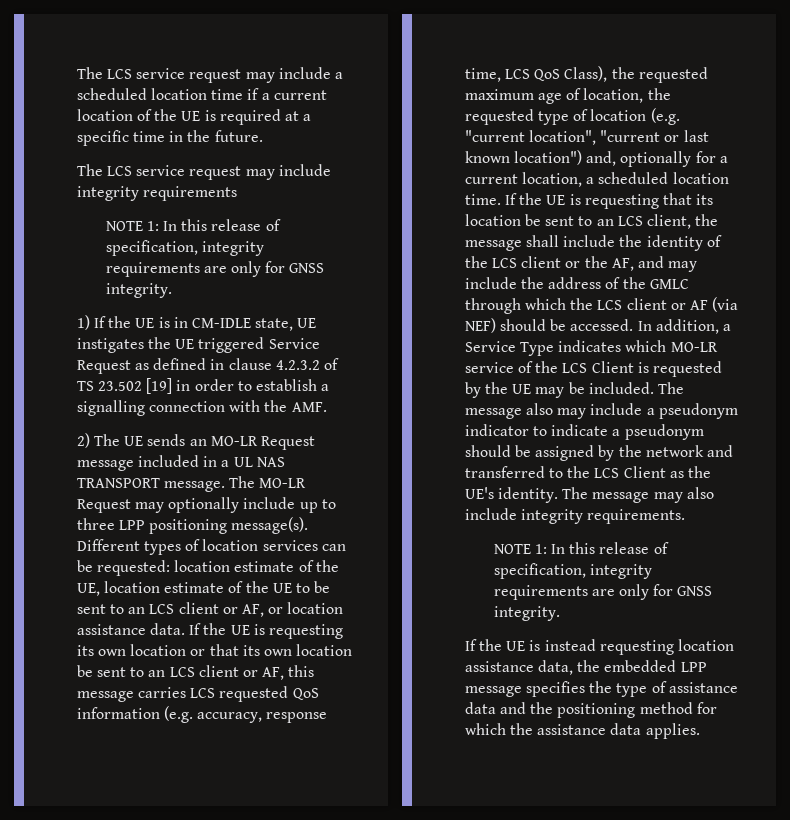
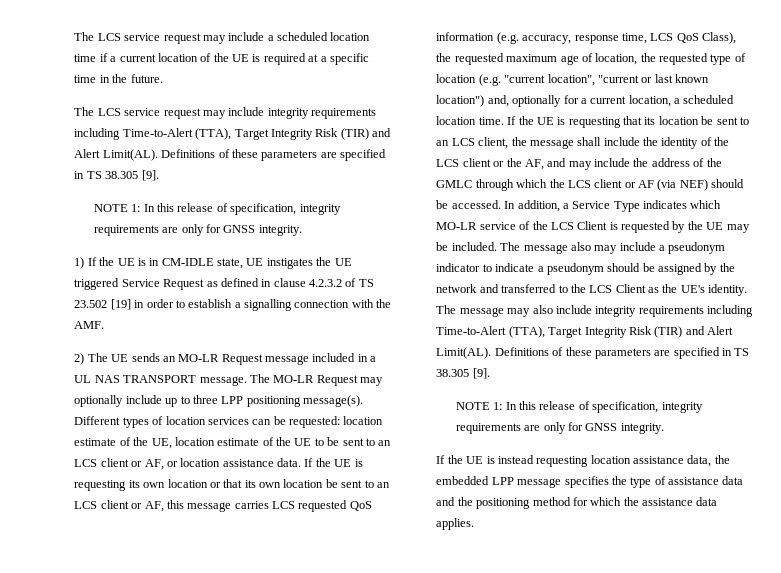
- The LCS service request may include integrity requirements
+ The LCS service request may include integrity requirements including Time-to-Alert (TTA), Target Integrity Risk (TIR) and Alert Limit(AL). Definitions of these parameters are specified in TS 38.305 [9].
- The message may also include integrity requirements.
+ The message may also include integrity requirements including Time-to-Alert (TTA), Target Integrity Risk (TIR) and Alert Limit(AL). Definitions of these parameters are specified in TS 38.305 [9].

